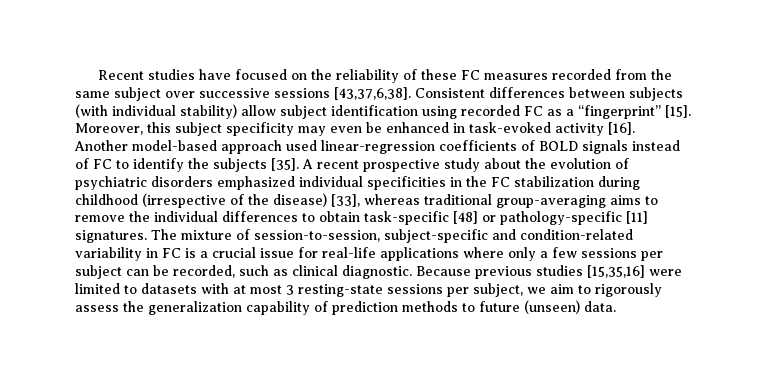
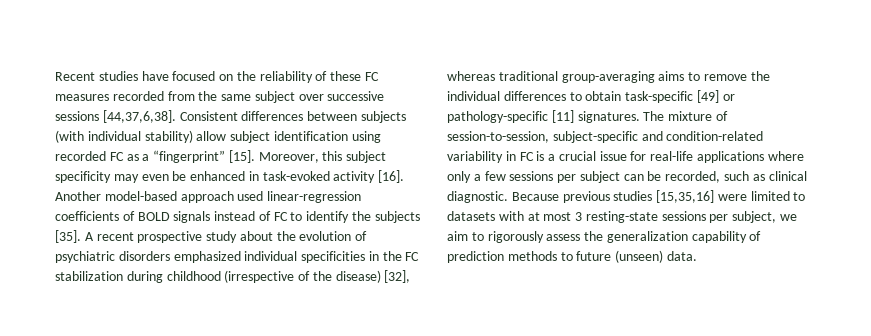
- Recent studies have focused on the reliability of these FC measures recorded from the same subject over successive sessions [43,37,6,38].
+ Recent studies have focused on the reliability of these FC measures recorded from the same subject over successive sessions [44,37,6,38].
- A recent prospective study about the evolution of psychiatric disorders emphasized individual specificities in the FC stabilization during childhood (irrespective of the disease) [33], whereas traditional group-averaging aims to remove the individual differences to obtain task-specific [48] or pathology-specific [11] signatures.
+ A recent prospective study about the evolution of psychiatric disorders emphasized individual specificities in the FC stabilization during childhood (irrespective of the disease) [32], whereas traditional group-averaging aims to remove the individual differences to obtain task-specific [49] or pathology-specific [11] signatures.

